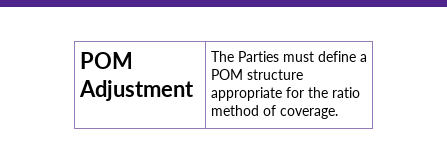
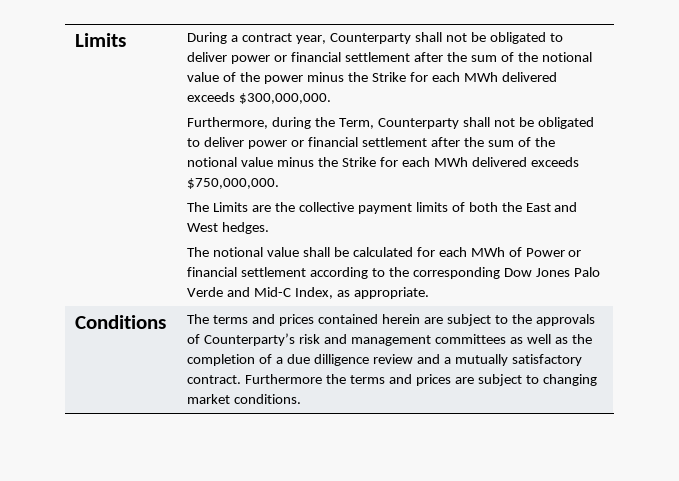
- POM Adjustment | The Parties must define a POM structure appropriate for the ratio method of coverage.
+ Limits | During a contract year, Counterparty shall not be obligated to deliver power or financial settlement after the sum of the notional value of the power minus the Strike for each MWh delivered exceeds $300,000,000.
+ Furthermore, during the Term, Counterparty shall not be obligated to deliver power or financial settlement after the sum of the notional value minus the Strike for each MWh delivered exceeds $750,000,000.
+ The Limits are the collective payment limits of both the East and West hedges.
+ The notional value shall be calculated for each MWh of Power or financial settlement according to the corresponding Dow Jones Palo Verde and Mid-C Index, as appropriate.
+ Conditions | The terms and prices contained herein are subject to the approvals of Counterparty’s risk and management committees as well as the completion of a due dilligence review and a mutually satisfactory contract. Furthermore the terms and prices are subject to changing market conditions.

